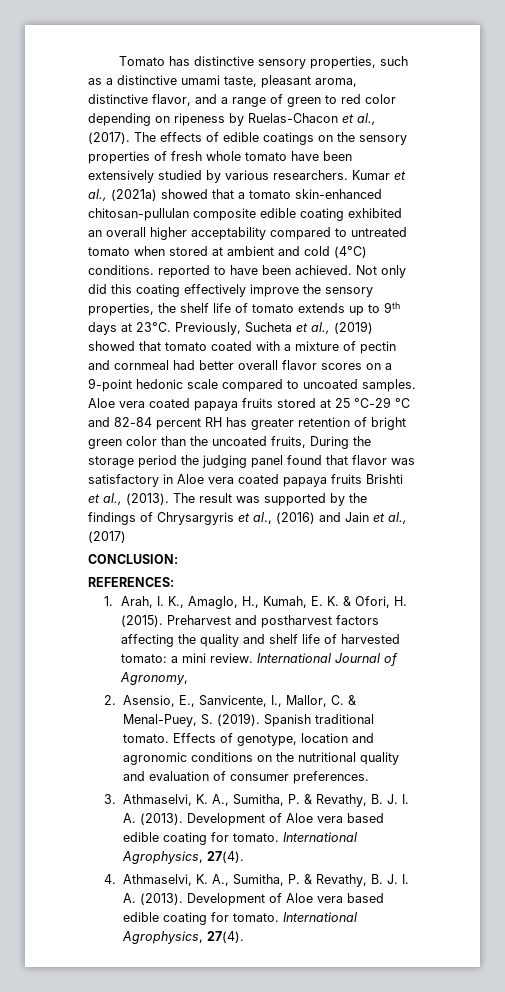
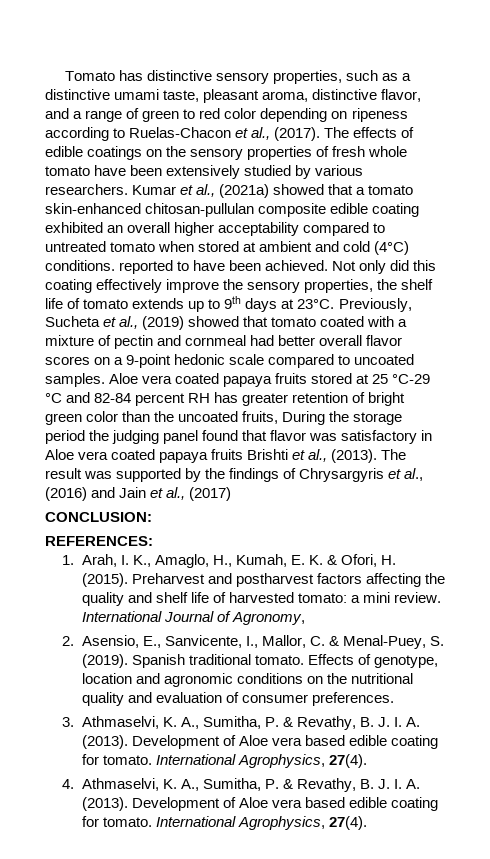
- Tomato has distinctive sensory properties, such as a distinctive umami taste, pleasant aroma, distinctive flavor, and a range of green to red color depending on ripeness by Ruelas-Chacon et al., (2017).
+ Tomato has distinctive sensory properties, such as a distinctive umami taste, pleasant aroma, distinctive flavor, and a range of green to red color depending on ripeness according to Ruelas-Chacon et al., (2017).

